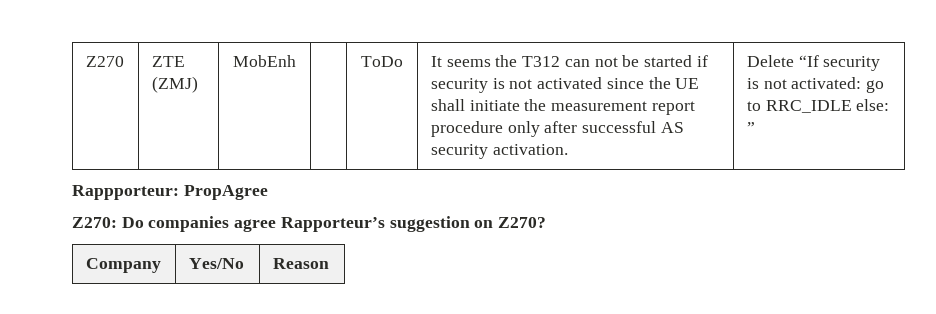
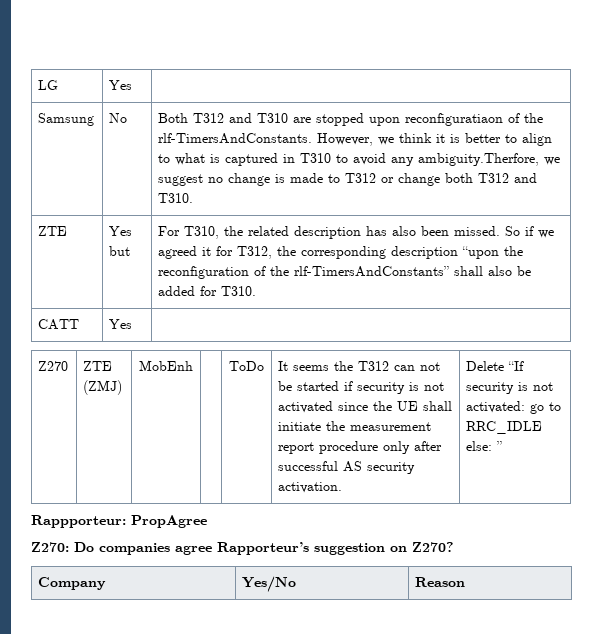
+ LG | Yes |
+ Samsung | No | Both T312 and T310 are stopped upon reconfiguratiaon of the rlf-TimersAndConstants. However, we think it is better to align to what is captured in T310 to avoid any ambiguity.Therfore, we suggest no change is made to T312 or change both T312 and T310.
+ ZTE | Yes but | For T310, the related description has also been missed. So if we agreed it for T312, the corresponding description “upon the reconfiguration of the rlf-TimersAndConstants” shall also be added for T310.
+ CATT | Yes |

